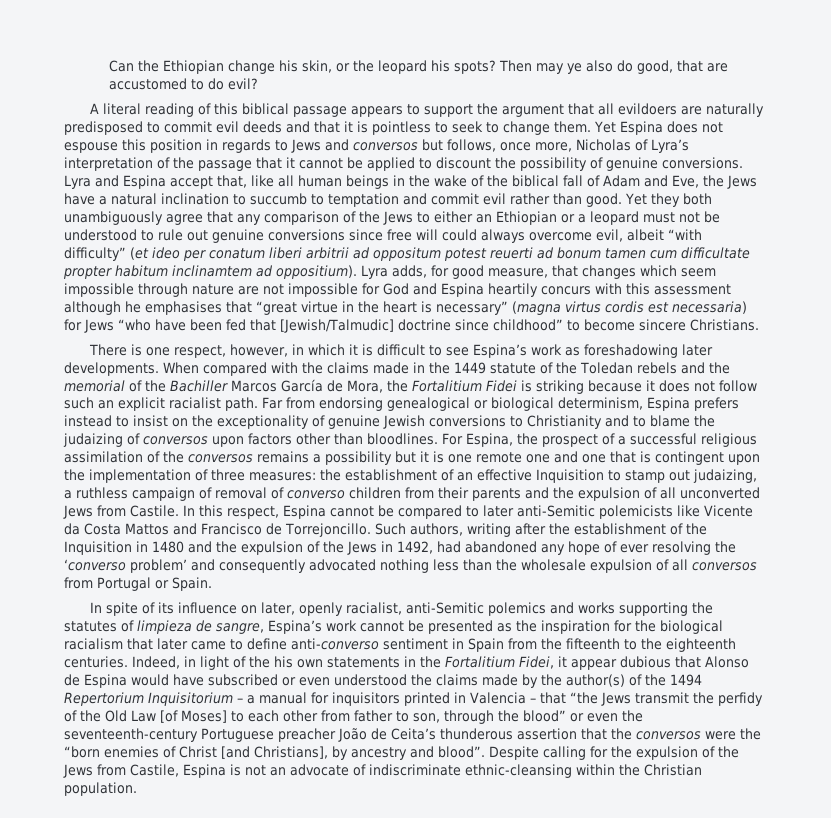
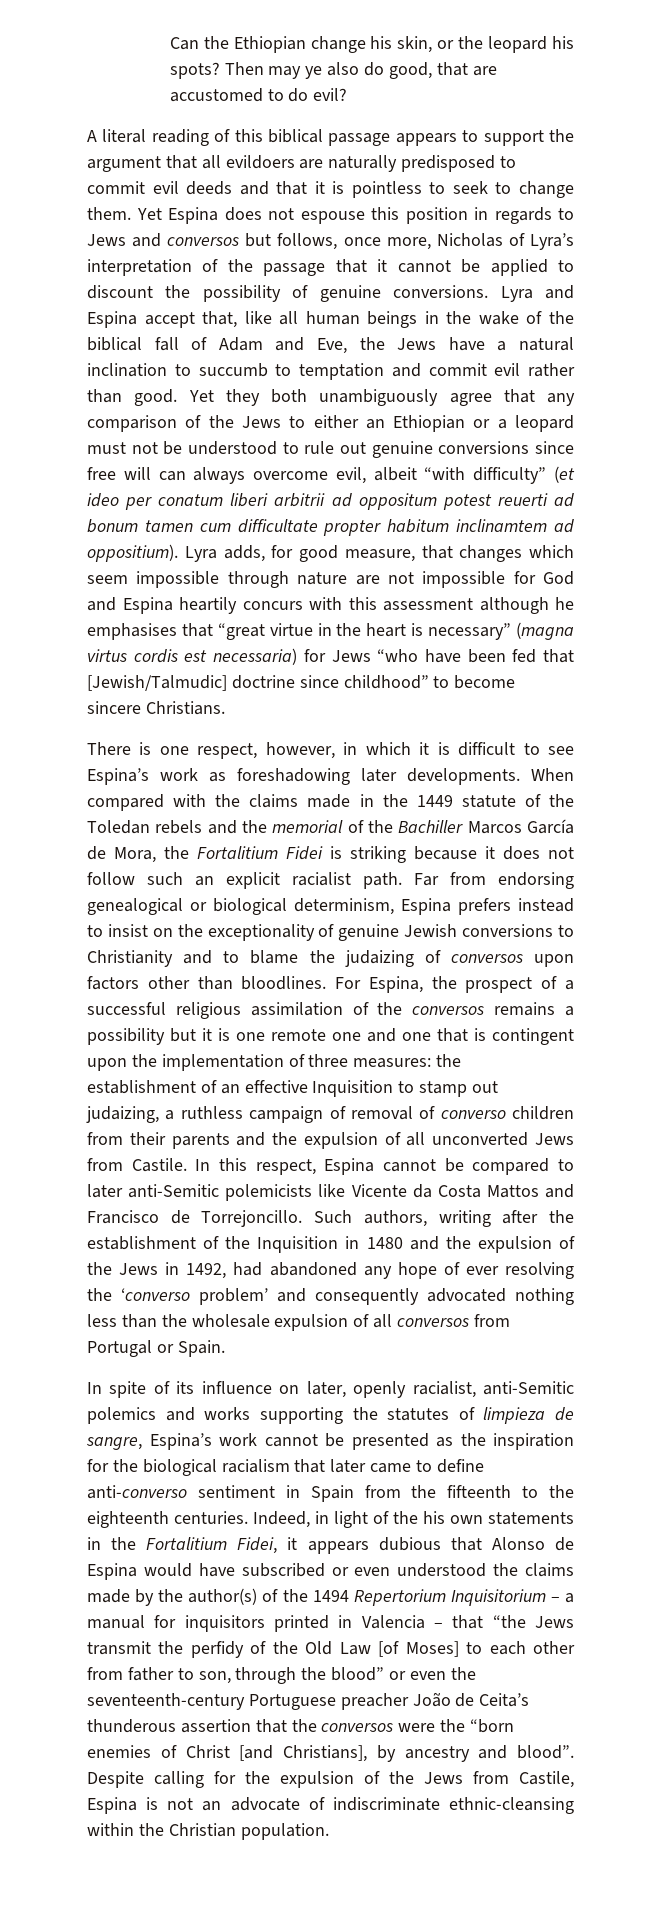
- Yet they both unambiguously agree that any comparison of the Jews to either an Ethiopian or a leopard must not be understood to rule out genuine conversions since free will could always overcome evil, albeit “with difficulty” (et ideo per conatum liberi arbitrii ad oppositum potest reuerti ad bonum tamen cum difficultate propter habitum inclinamtem ad oppositium).
+ Yet they both unambiguously agree that any comparison of the Jews to either an Ethiopian or a leopard must not be understood to rule out genuine conversions since free will can always overcome evil, albeit “with difficulty” (et ideo per conatum liberi arbitrii ad oppositum potest reuerti ad bonum tamen cum difficultate propter habitum inclinamtem ad oppositium).
- Indeed, in light of the his own statements in the Fortalitium Fidei, it appear dubious that Alonso de Espina would have subscribed or even understood the claims made by the author(s) of the 1494 Repertorium Inquisitorium – a manual for inquisitors printed in Valencia – that “the Jews transmit the perfidy of the Old Law [of Moses] to each other from father to son, through the blood” or even the seventeenth-century Portuguese preacher João de Ceita’s thunderous assertion that the conversos were the “born enemies of Christ [and Christians], by ancestry and blood”.
+ Indeed, in light of the his own statements in the Fortalitium Fidei, it appears dubious that Alonso de Espina would have subscribed or even understood the claims made by the author(s) of the 1494 Repertorium Inquisitorium – a manual for inquisitors printed in Valencia – that “the Jews transmit the perfidy of the Old Law [of Moses] to each other from father to son, through the blood” or even the seventeenth-century Portuguese preacher João de Ceita’s thunderous assertion that the conversos were the “born enemies of Christ [and Christians], by ancestry and blood”.

